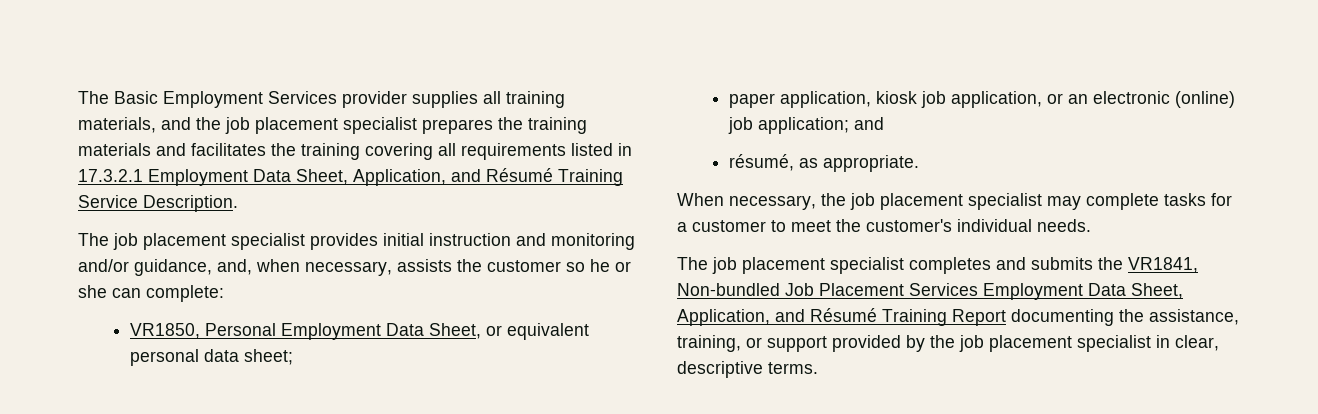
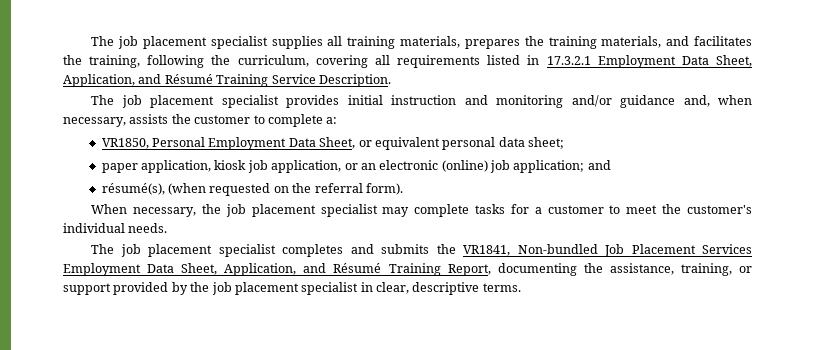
- The Basic Employment Services provider supplies all training materials, and the job placement specialist prepares the training materials and facilitates the training covering all requirements listed in 17.3.2.1 Employment Data Sheet, Application, and Résumé Training Service Description.
+ The job placement specialist supplies all training materials, prepares the training materials, and facilitates the training, following the curriculum, covering all requirements listed in 17.3.2.1 Employment Data Sheet, Application, and Résumé Training Service Description.
- The job placement specialist provides initial instruction and monitoring and/or guidance, and, when necessary, assists the customer so he or she can complete:
+ The job placement specialist provides initial instruction and monitoring and/or guidance and, when necessary, assists the customer to complete a:
- résumé, as appropriate.
+ résumé(s), (when requested on the referral form).
- The job placement specialist completes and submits the VR1841, Non-bundled Job Placement Services Employment Data Sheet, Application, and Résumé Training Report documenting the assistance, training, or support provided by the job placement specialist in clear, descriptive terms.
+ The job placement specialist completes and submits the VR1841, Non-bundled Job Placement Services Employment Data Sheet, Application, and Résumé Training Report, documenting the assistance, training, or support provided by the job placement specialist in clear, descriptive terms.

